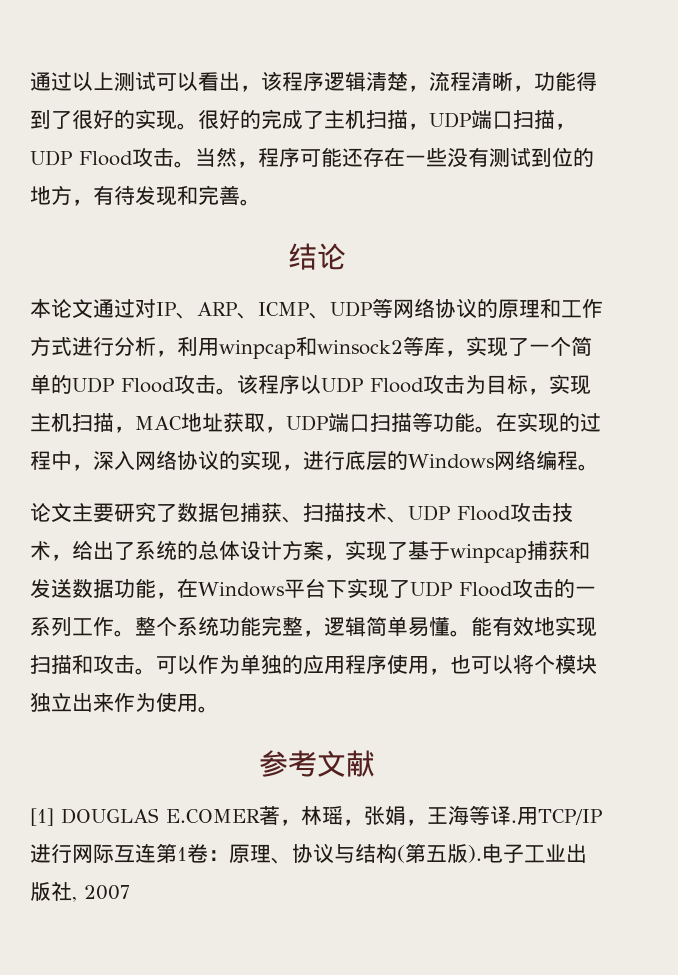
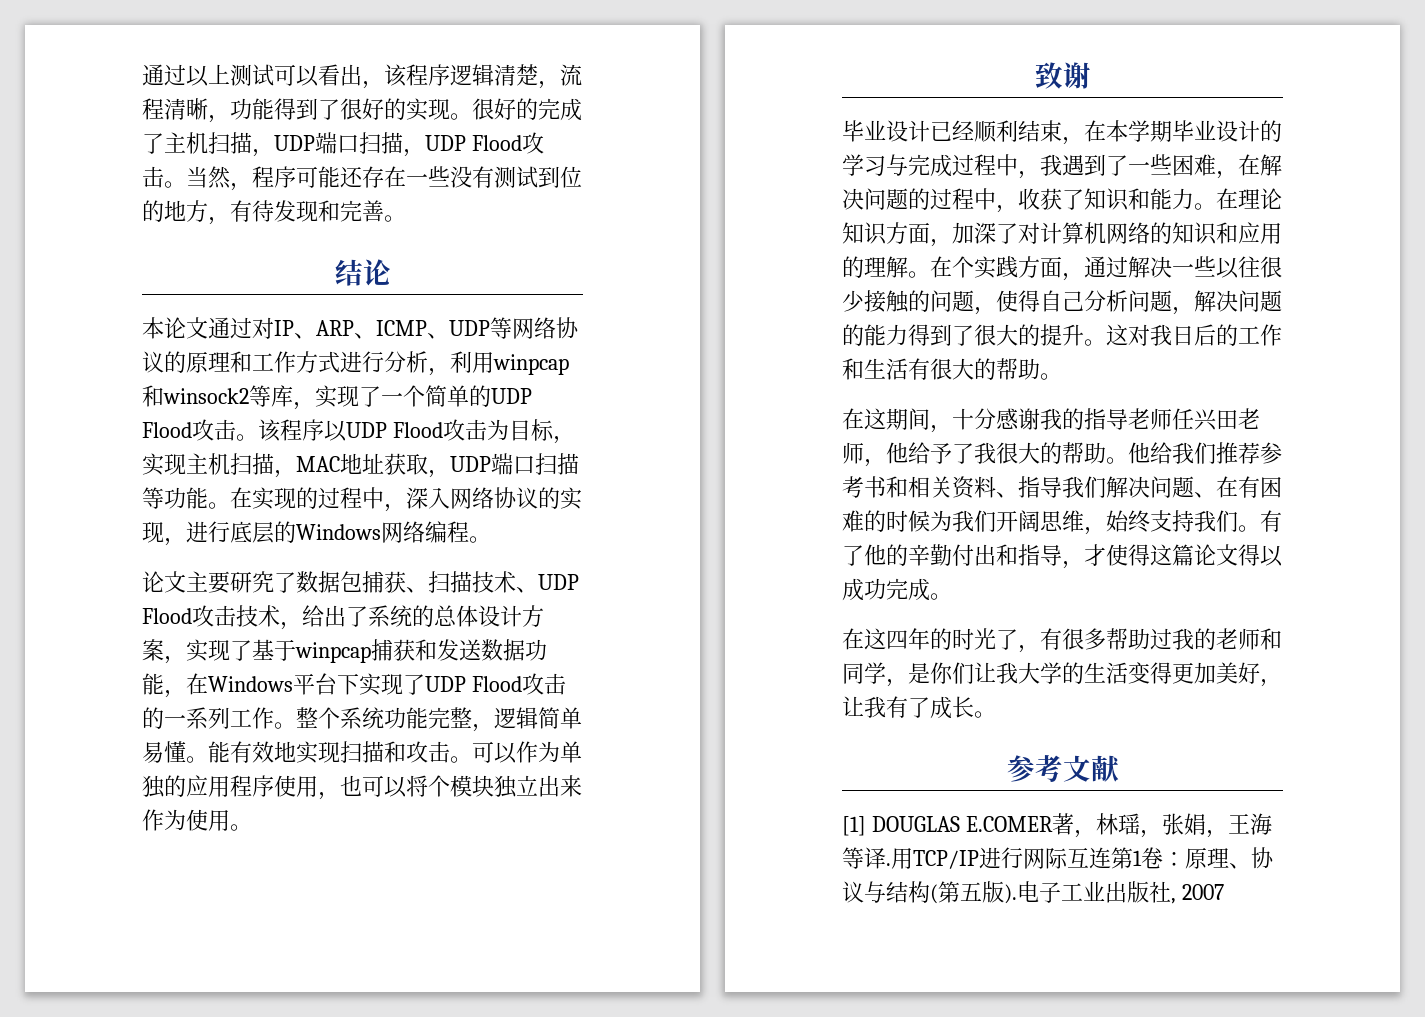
+ 致谢
+ 毕业设计已经顺利结束，在本学期毕业设计的学习与完成过程中，我遇到了一些困难，在解决问题的过程中，收获了知识和能力。在理论知识方面，加深了对计算机网络的知识和应用的理解。在个实践方面，通过解决一些以往很少接触的问题，使得自己分析问题，解决问题的能力得到了很大的提升。这对我日后的工作和生活有很大的帮助。
+ 在这期间，十分感谢我的指导老师任兴田老师，他给予了我很大的帮助。他给我们推荐参考书和相关资料、指导我们解决问题、在有困难的时候为我们开阔思维，始终支持我们。有了他的辛勤付出和指导，才使得这篇论文得以成功完成。
+ 在这四年的时光了，有很多帮助过我的老师和同学，是你们让我大学的生活变得更加美好，让我有了成长。

